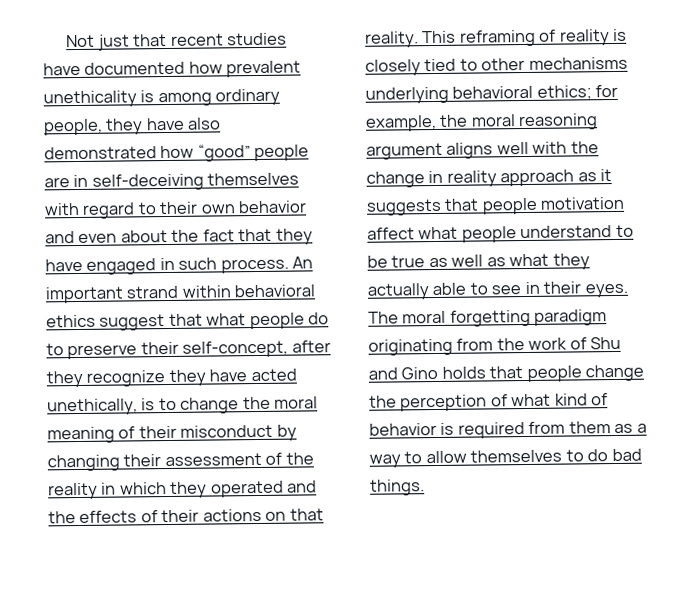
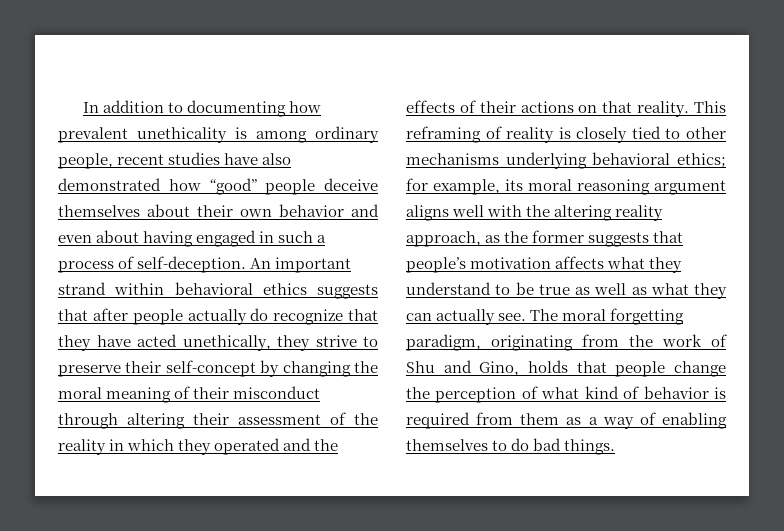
- Not just that recent studies have documented how prevalent unethicality is among ordinary people, they have also demonstrated how “good” people are in self-deceiving themselves with regard to their own behavior and even about the fact that they have engaged in such process.
+ In addition to documenting how prevalent unethicality is among ordinary people, recent studies have also demonstrated how “good” people deceive themselves about their own behavior and even about having engaged in such a process of self-deception.
- An important strand within behavioral ethics suggest that what people do to preserve their self-concept, after they recognize they have acted unethically, is to change the moral meaning of their misconduct by changing their assessment of the reality in which they operated and the effects of their actions on that reality.
+ An important strand within behavioral ethics suggests that after people actually do recognize that they have acted unethically, they strive to preserve their self-concept by changing the moral meaning of their misconduct through altering their assessment of the reality in which they operated and the effects of their actions on that reality.
- This reframing of reality is closely tied to other mechanisms underlying behavioral ethics; for example, the moral reasoning argument aligns well with the change in reality approach as it suggests that people motivation affect what people understand to be true as well as what they actually able to see in their eyes.
+ This reframing of reality is closely tied to other mechanisms underlying behavioral ethics; for example, its moral reasoning argument aligns well with the altering reality approach, as the former suggests that people’s motivation affects what they understand to be true as well as what they can actually see.
- The moral forgetting paradigm originating from the work of Shu and Gino holds that people change the perception of what kind of behavior is required from them as a way to allow themselves to do bad things.
+ The moral forgetting paradigm, originating from the work of Shu and Gino, holds that people change the perception of what kind of behavior is required from them as a way of enabling themselves to do bad things.

